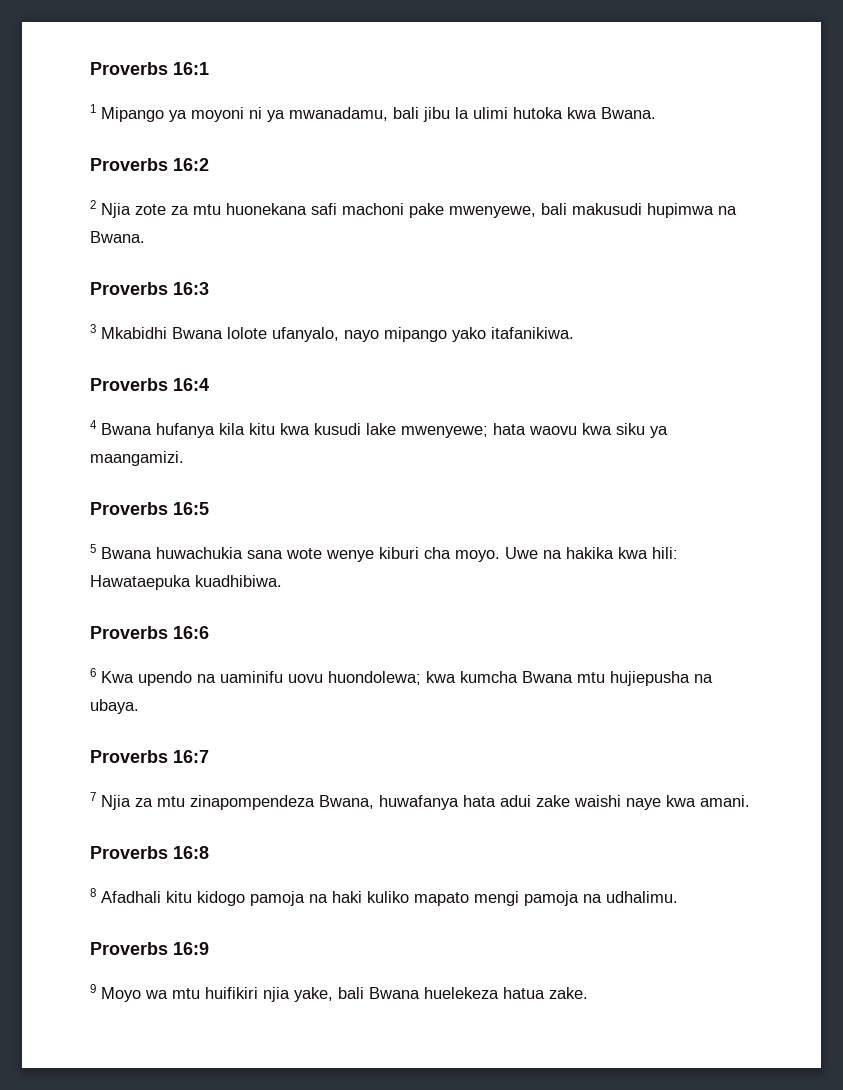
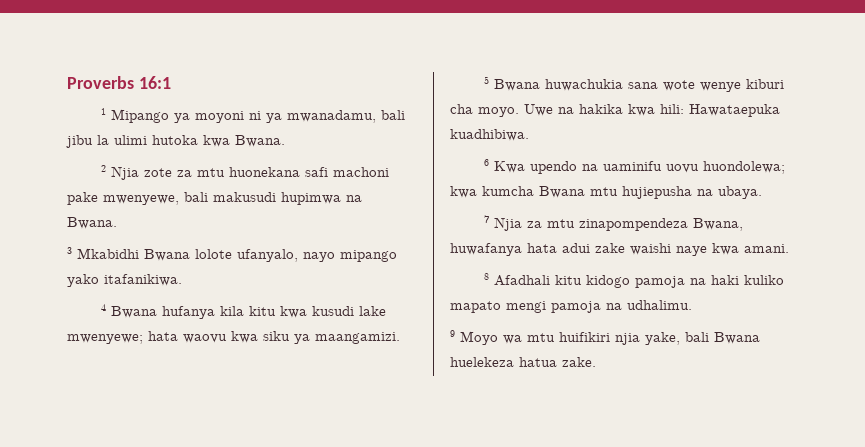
- Proverbs 16:2
- Proverbs 16:3
- Proverbs 16:4
- Proverbs 16:5
- Proverbs 16:6
- Proverbs 16:7
- Proverbs 16:8
- Proverbs 16:9

